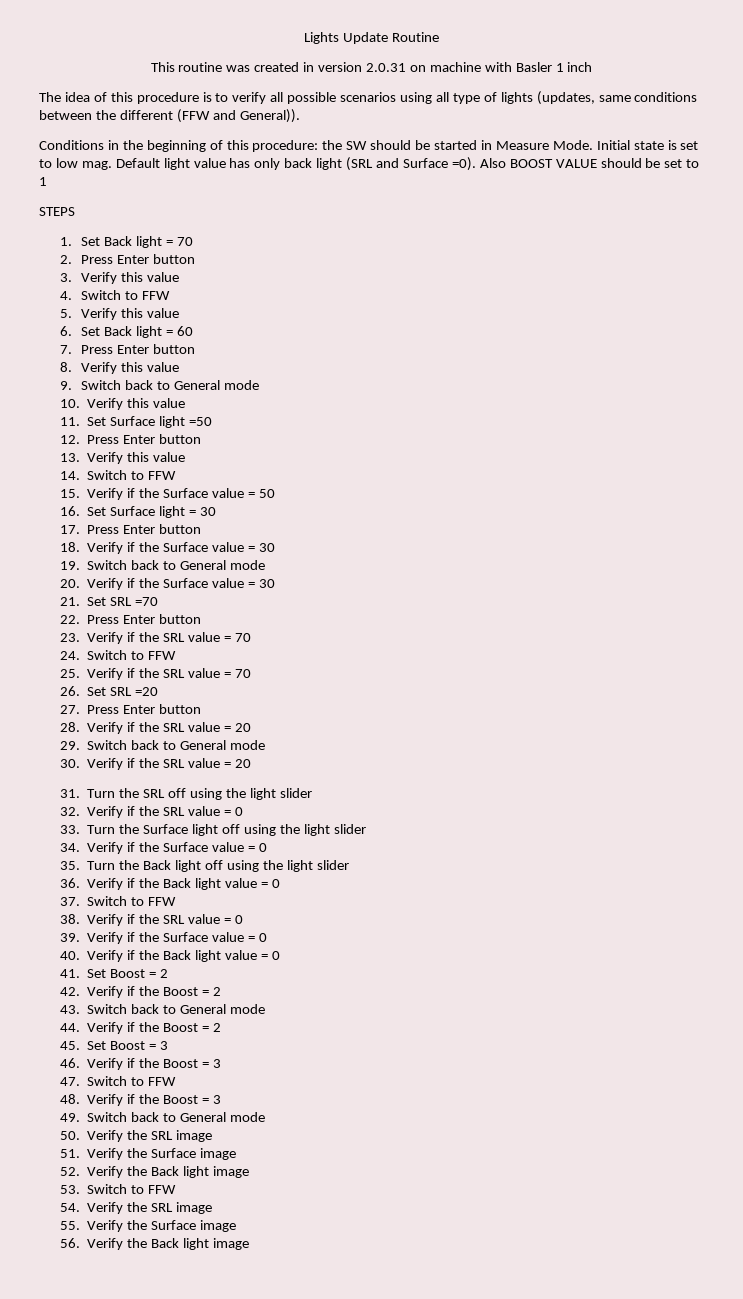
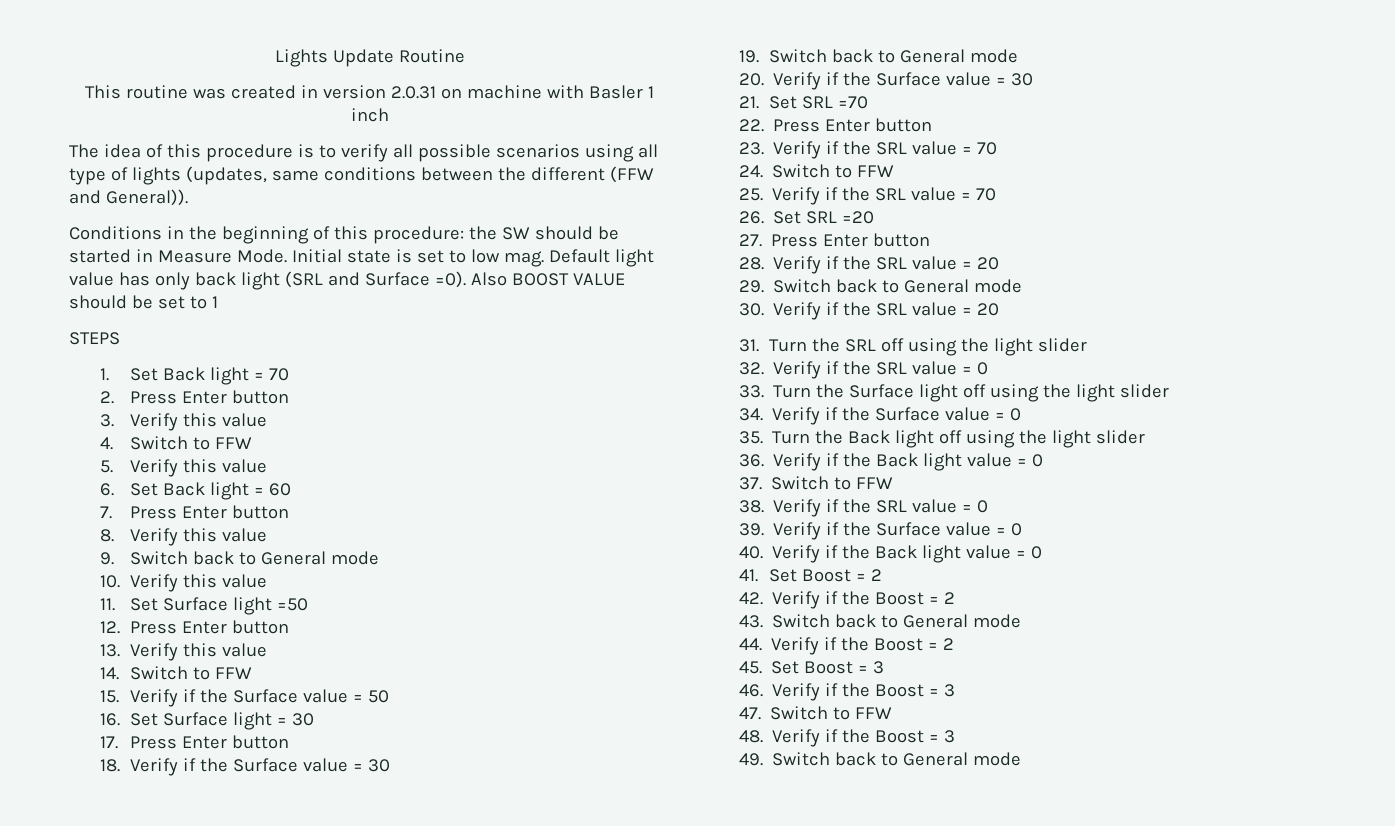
- 50. Verify the SRL image
- 51. Verify the Surface image
- 52. Verify the Back light image
- 53. Switch to FFW
- 54. Verify the SRL image
- 55. Verify the Surface image
- 56. Verify the Back light image

